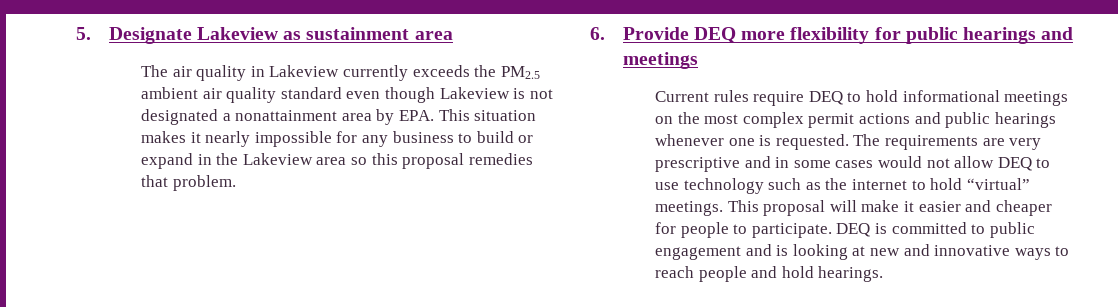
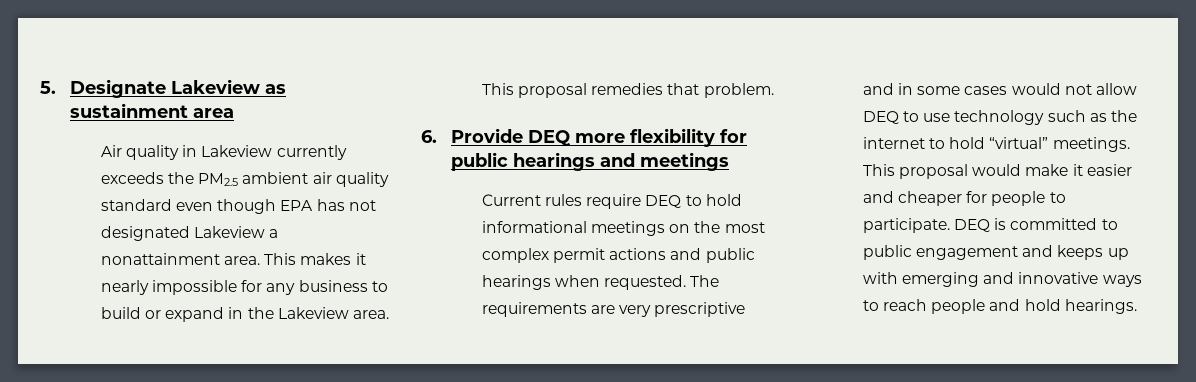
- The air quality in Lakeview currently exceeds the PM2.5 ambient air quality standard even though Lakeview is not designated a nonattainment area by EPA. This situation makes it nearly impossible for any business to build or expand in the Lakeview area so this proposal remedies that problem.
+ Air quality in Lakeview currently exceeds the PM2.5 ambient air quality standard even though EPA has not designated Lakeview a nonattainment area. This makes it nearly impossible for any business to build or expand in the Lakeview area. This proposal remedies that problem.
- Current rules require DEQ to hold informational meetings on the most complex permit actions and public hearings whenever one is requested.
+ Current rules require DEQ to hold informational meetings on the most complex permit actions and public hearings when requested.
- This proposal will make it easier and cheaper for people to participate.
+ This proposal would make it easier and cheaper for people to participate.
- DEQ is committed to public engagement and is looking at new and innovative ways to reach people and hold hearings.
+ DEQ is committed to public engagement and keeps up with emerging and innovative ways to reach people and hold hearings.

